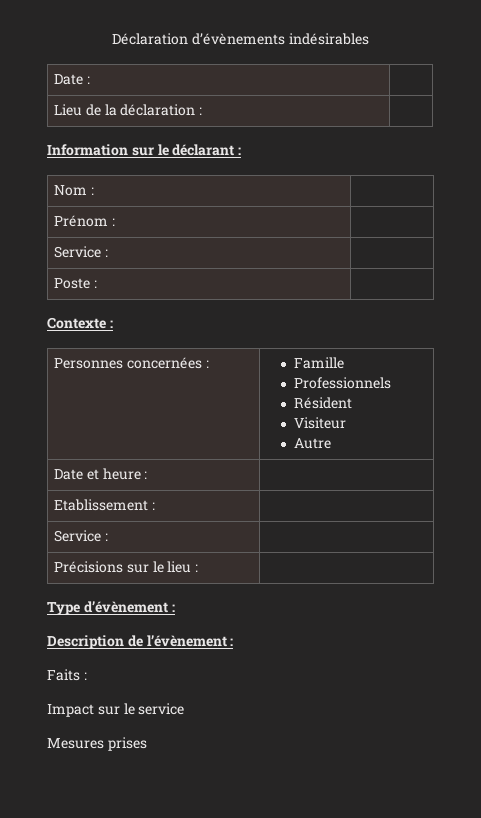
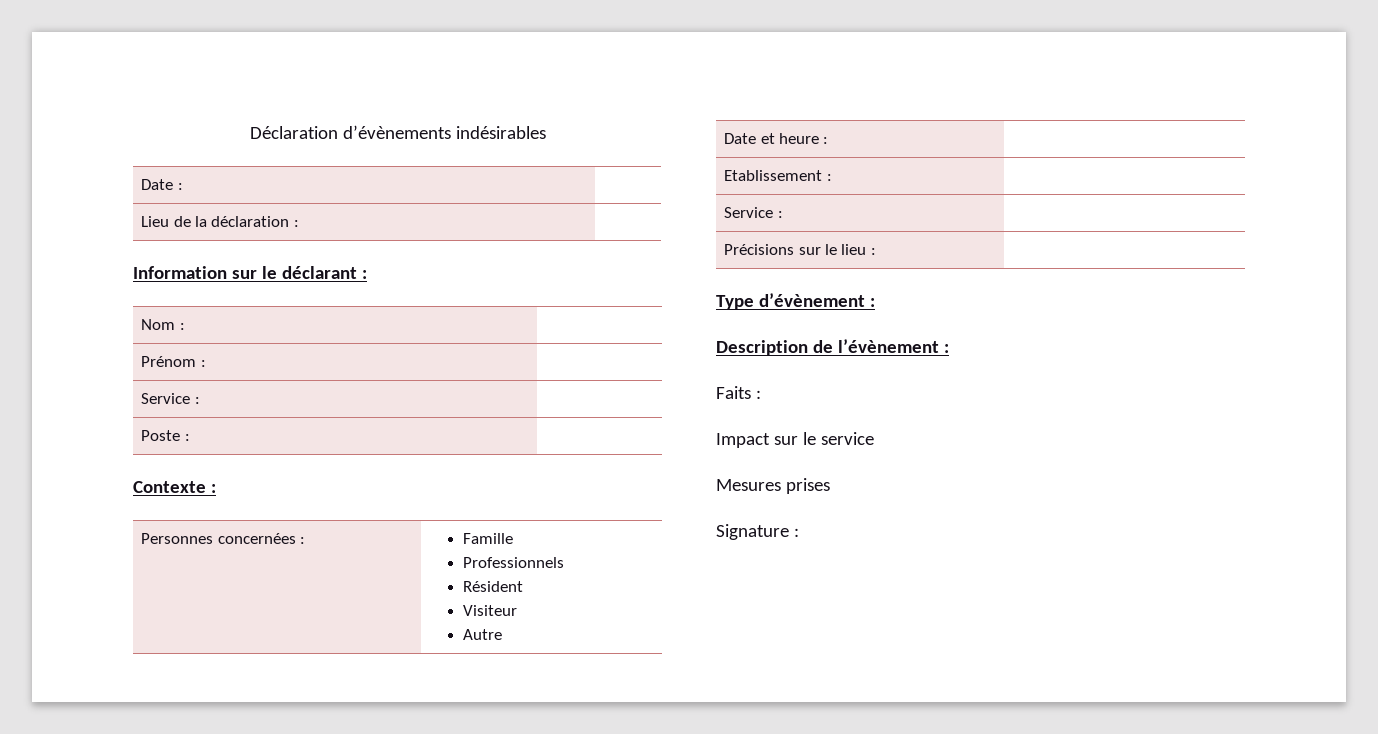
+ Signature :

